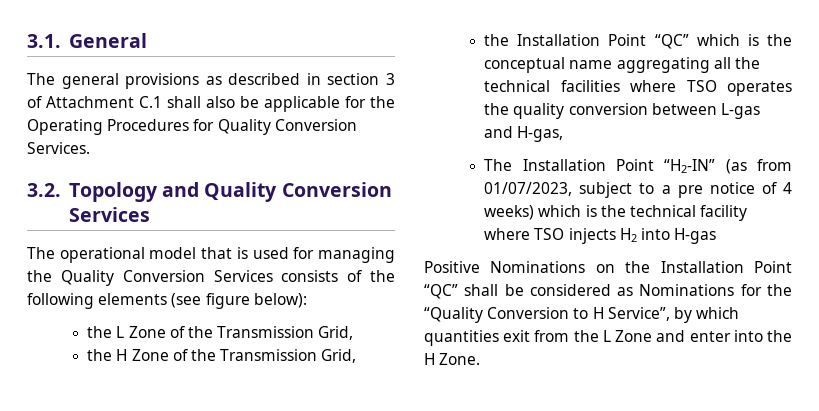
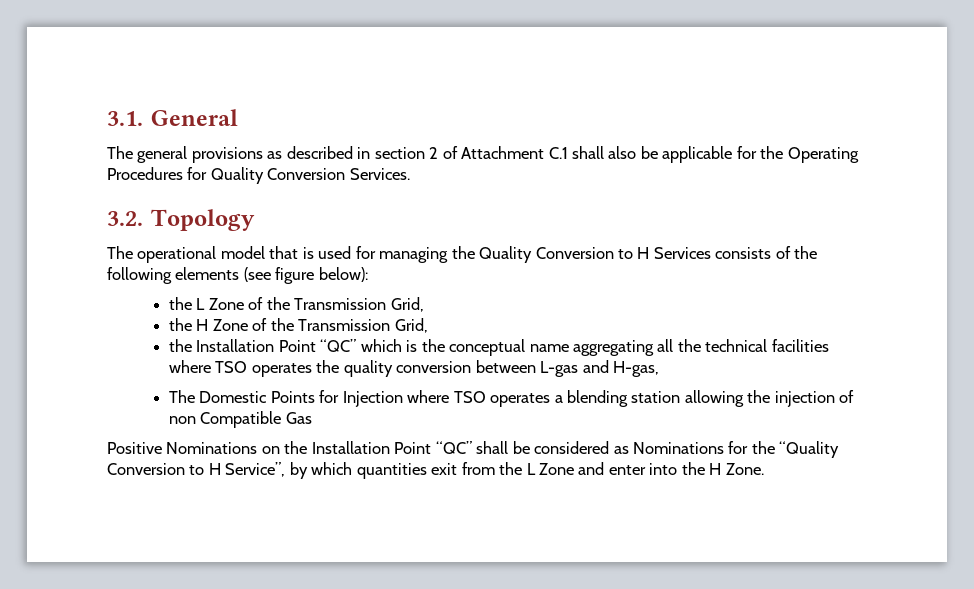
- The general provisions as described in section 3 of Attachment C.1 shall also be applicable for the Operating Procedures for Quality Conversion Services.
+ The general provisions as described in section 2 of Attachment C.1 shall also be applicable for the Operating Procedures for Quality Conversion Services.
- 3.2. Topology and Quality Conversion Services
+ 3.2. Topology
- The operational model that is used for managing the Quality Conversion Services consists of the following elements (see figure below):
+ The operational model that is used for managing the Quality Conversion to H Services consists of the following elements (see figure below):
- The Installation Point “H2-IN” (as from 01/07/2023, subject to a pre notice of 4 weeks) which is the technical facility where TSO injects H2 into H-gas
+ The Domestic Points for Injection where TSO operates a blending station allowing the injection of non Compatible Gas

